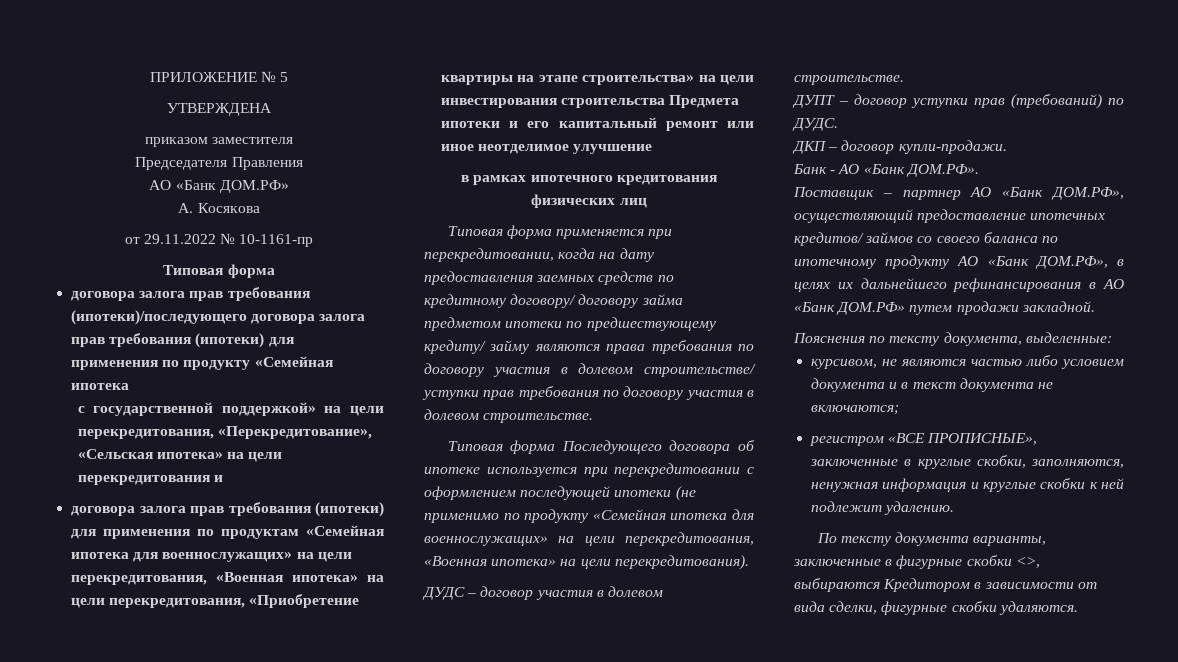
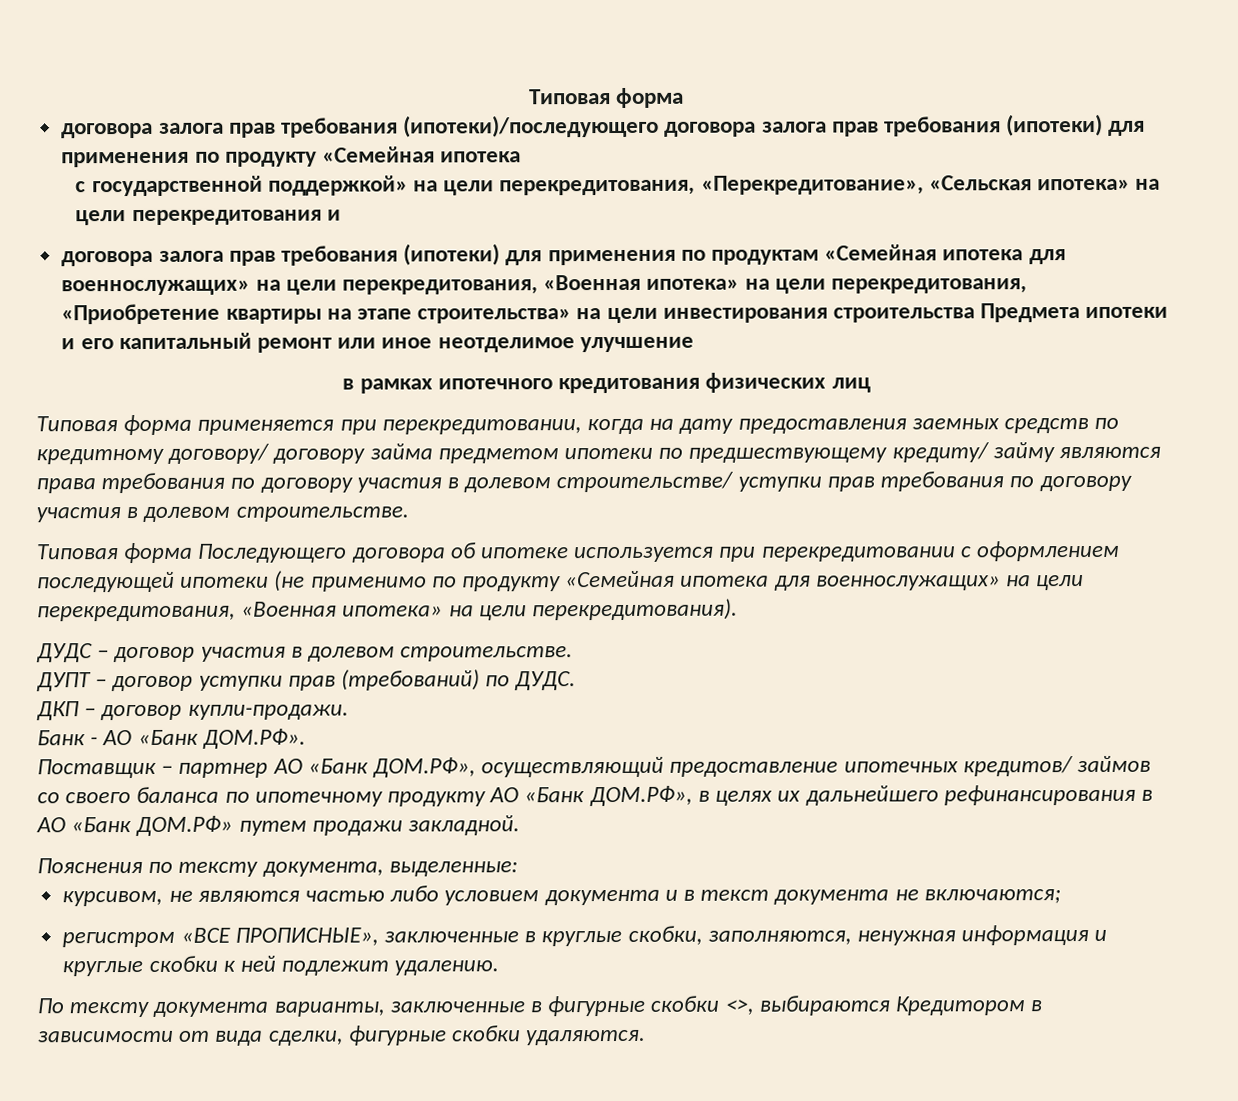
- ПРИЛОЖЕНИЕ № 5
- УТВЕРЖДЕНА
- приказом заместителя
- Председателя Правления
- АО «Банк ДОМ.РФ»
- А. Косякова
- от 29.11.2022 № 10-1161-пр

